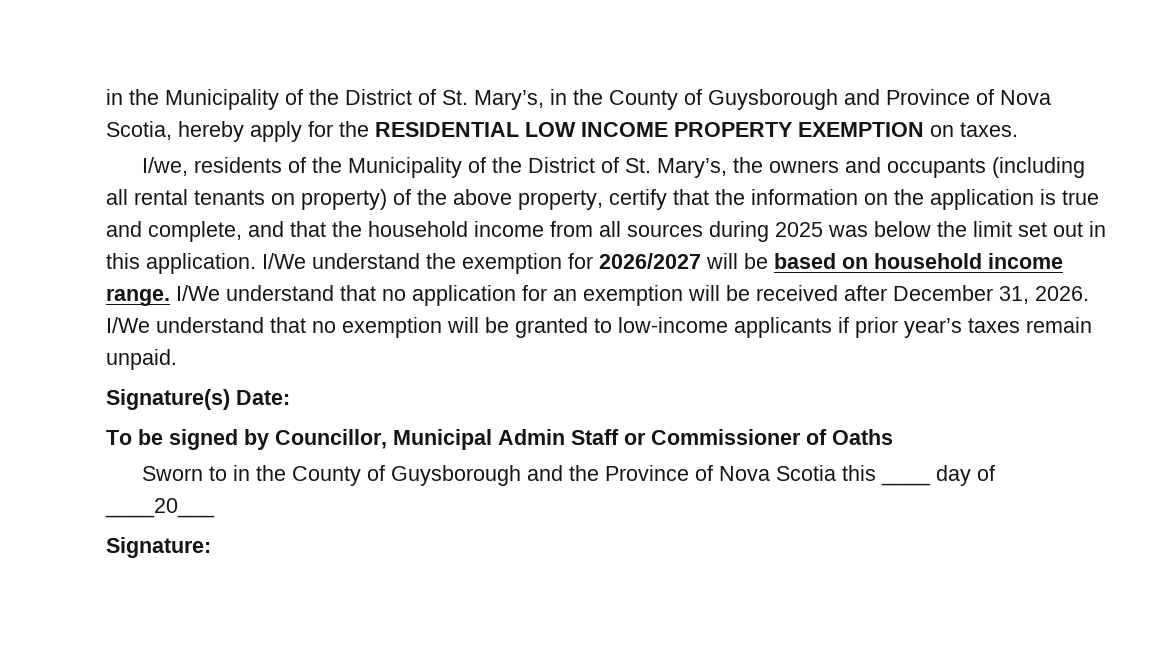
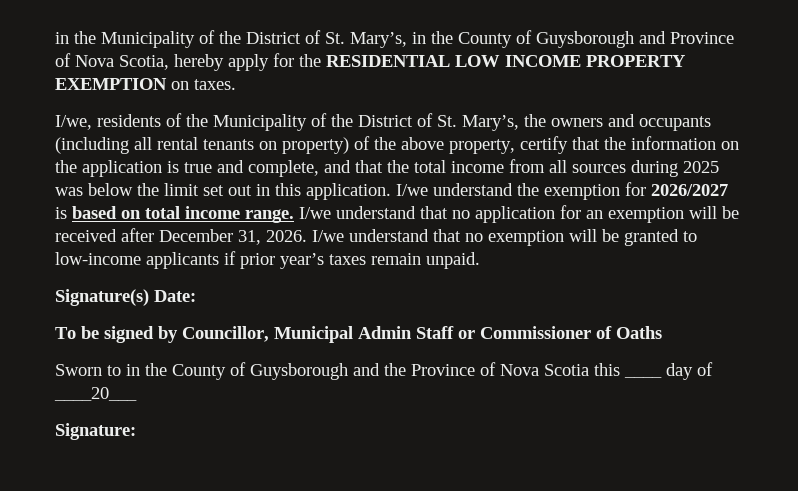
- I/we, residents of the Municipality of the District of St. Mary’s, the owners and occupants (including all rental tenants on property) of the above property, certify that the information on the application is true and complete, and that the household income from all sources during 2025 was below the limit set out in this application.
+ I/we, residents of the Municipality of the District of St. Mary’s, the owners and occupants (including all rental tenants on property) of the above property, certify that the information on the application is true and complete, and that the total income from all sources during 2025 was below the limit set out in this application.
- I/We understand the exemption for 2026/2027 will be based on household income range.
+ I/we understand the exemption for 2026/2027 is based on total income range.
- I/We understand that no application for an exemption will be received after December 31, 2026.
+ I/we understand that no application for an exemption will be received after December 31, 2026.
- I/We understand that no exemption will be granted to low-income applicants if prior year’s taxes remain unpaid.
+ I/we understand that no exemption will be granted to low-income applicants if prior year’s taxes remain unpaid.

